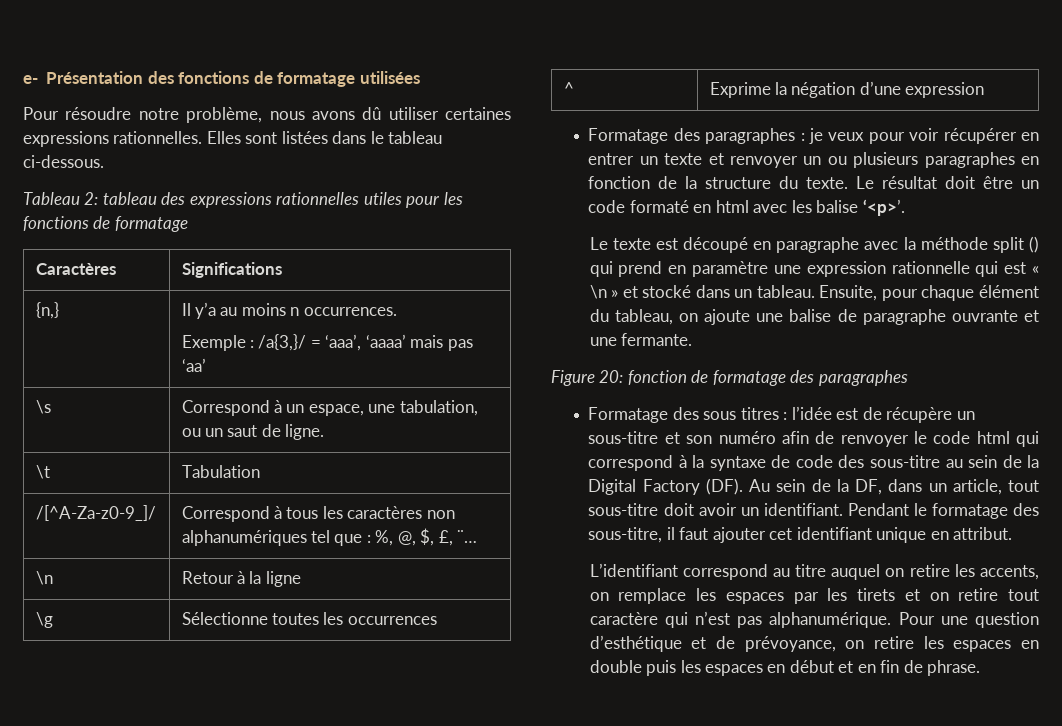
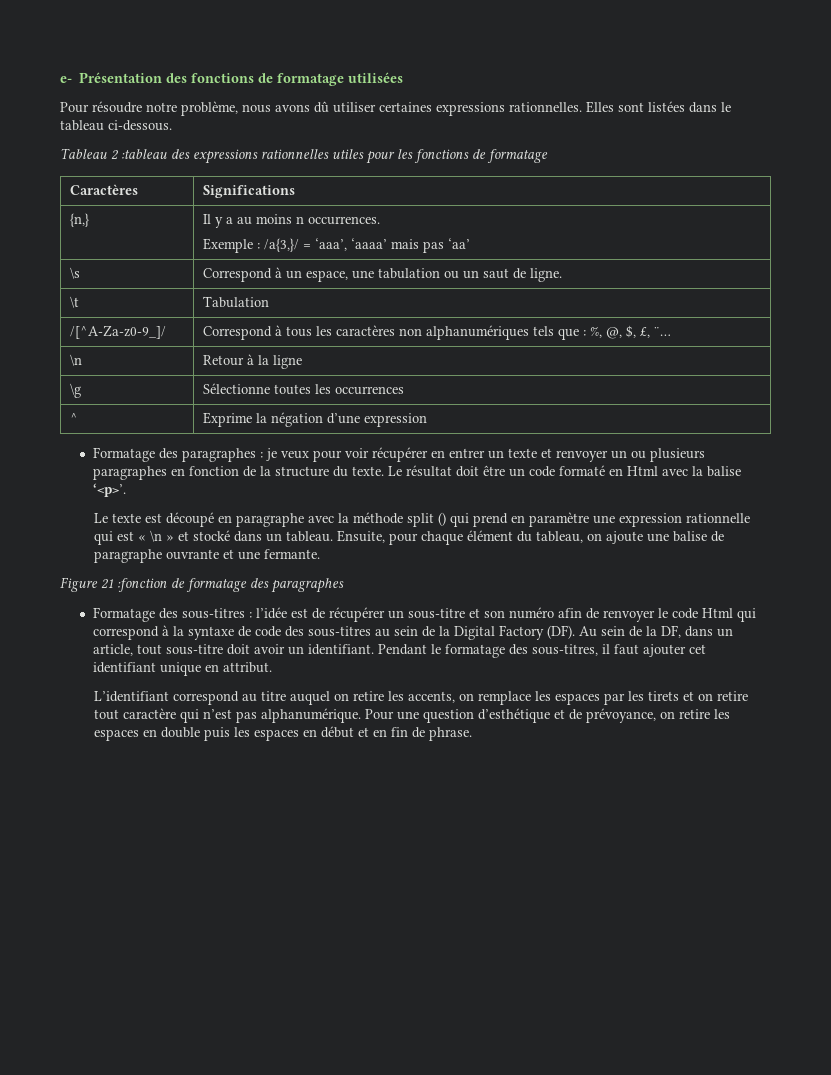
- Tableau 2: tableau des expressions rationnelles utiles pour les fonctions de formatage
+ Tableau 2 :tableau des expressions rationnelles utiles pour les fonctions de formatage
- {n,} | Il y’a au moins n occurrences.
+ {n,} | Il y a au moins n occurrences.
- \s | Correspond à un espace, une tabulation, ou un saut de ligne.
+ \s | Correspond à un espace, une tabulation ou un saut de ligne.
- /[^A-Za-z0-9_]/ | Correspond à tous les caractères non alphanumériques tel que : %, @, $, £, ¨…
+ /[^A-Za-z0-9_]/ | Correspond à tous les caractères non alphanumériques tels que : %, @, $, £, ¨…
- Le résultat doit être un code formaté en html avec les balise ‘<p>’.
+ Le résultat doit être un code formaté en Html avec la balise ‘<p>’.
- Figure 20: fonction de formatage des paragraphes
+ Figure 21 :fonction de formatage des paragraphes
- Formatage des sous titres : l’idée est de récupère un sous-titre et son numéro afin de renvoyer le code html qui correspond à la syntaxe de code des sous-titre au sein de la Digital Factory (DF). Au sein de la DF, dans un article, tout sous-titre doit avoir un identifiant.
+ Formatage des sous-titres : l’idée est de récupérer un sous-titre et son numéro afin de renvoyer le code Html qui correspond à la syntaxe de code des sous-titres au sein de la Digital Factory (DF). Au sein de la DF, dans un article, tout sous-titre doit avoir un identifiant.
- Pendant le formatage des sous-titre, il faut ajouter cet identifiant unique en attribut.
+ Pendant le formatage des sous-titres, il faut ajouter cet identifiant unique en attribut.

